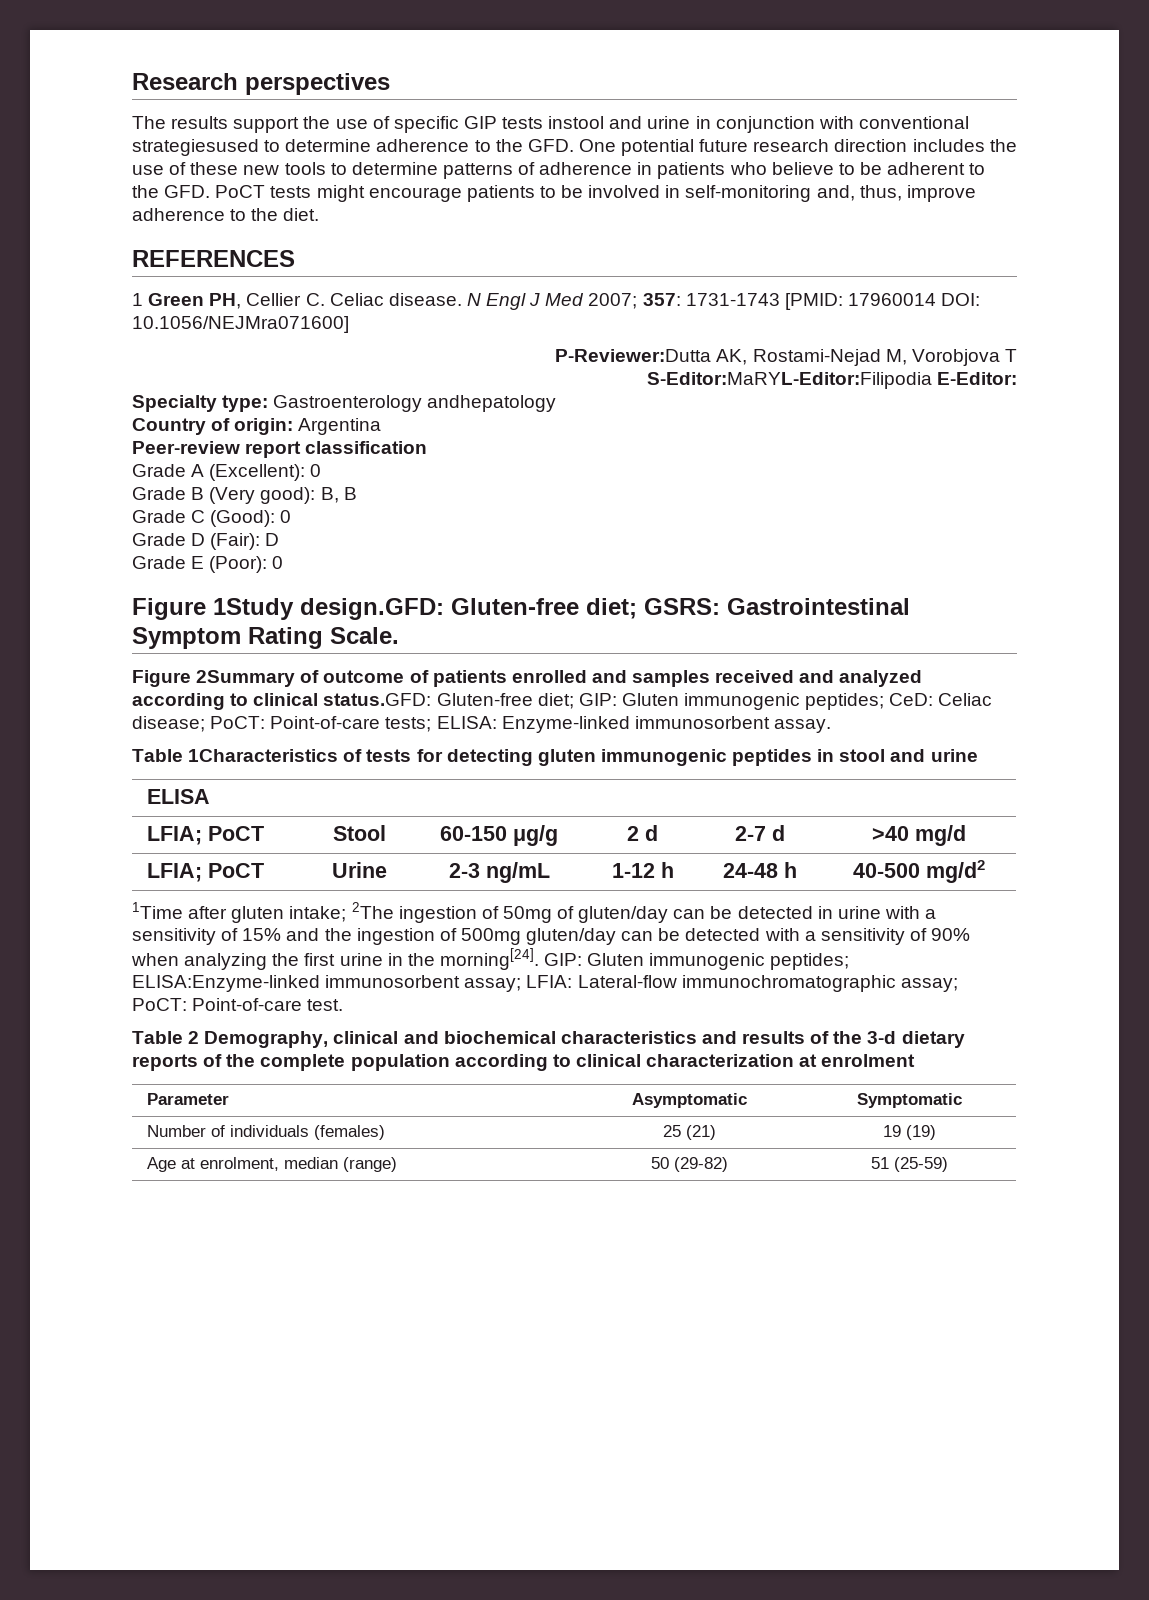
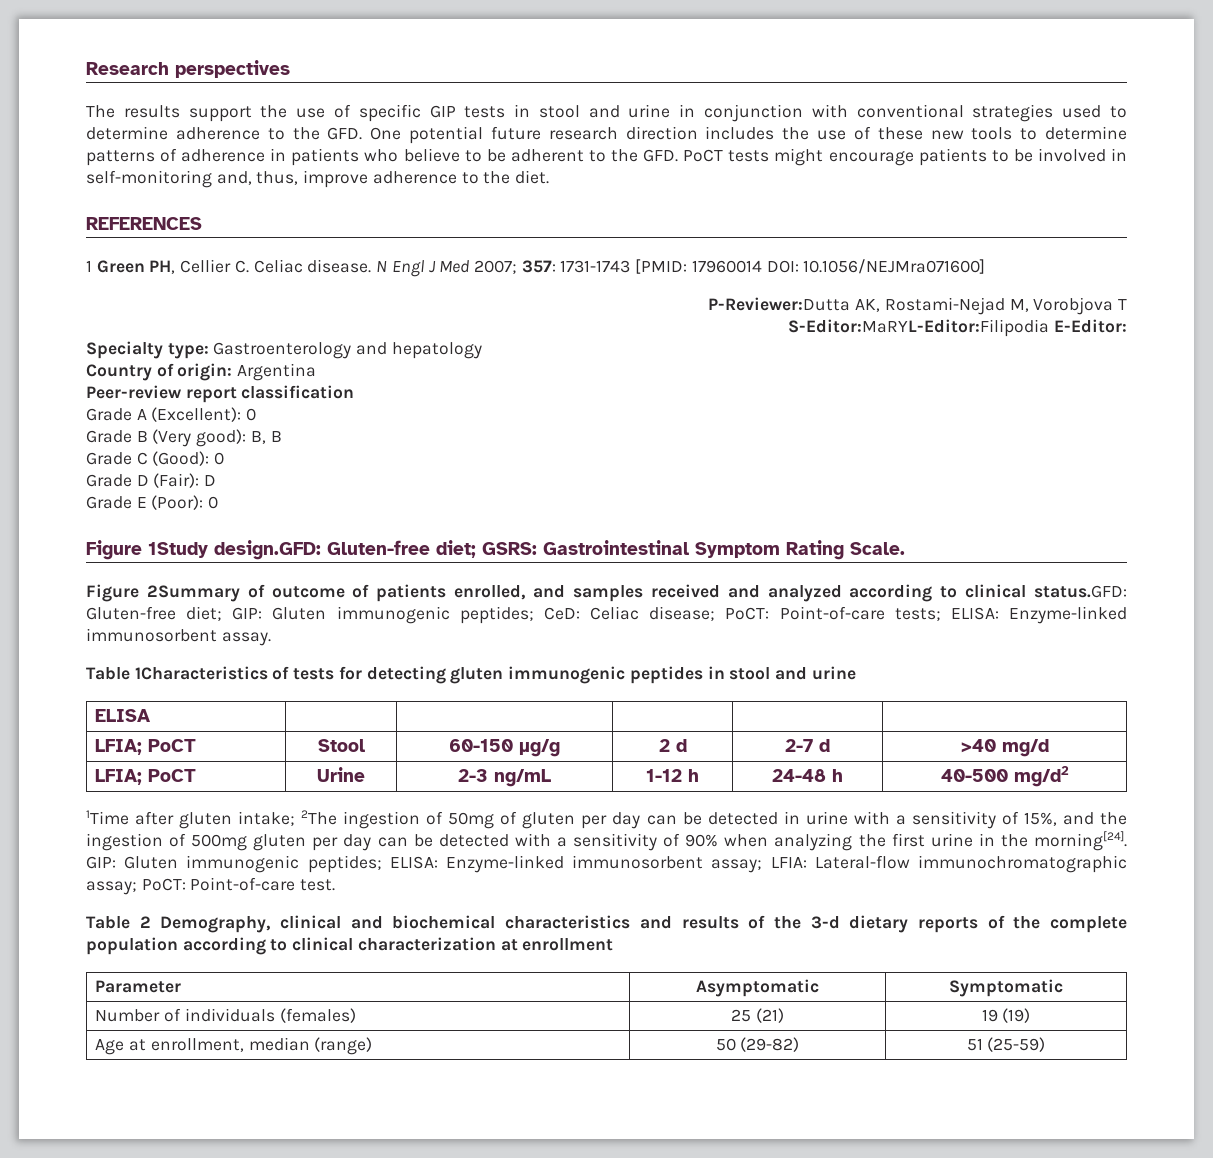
- The results support the use of specific GIP tests instool and urine in conjunction with conventional strategiesused to determine adherence to the GFD. One potential future research direction includes the use of these new tools to determine patterns of adherence in patients who believe to be adherent to the GFD. PoCT tests might encourage patients to be involved in self-monitoring and, thus, improve adherence to the diet.
+ The results support the use of specific GIP tests in stool and urine in conjunction with conventional strategies used to determine adherence to the GFD. One potential future research direction includes the use of these new tools to determine patterns of adherence in patients who believe to be adherent to the GFD. PoCT tests might encourage patients to be involved in self-monitoring and, thus, improve adherence to the diet.
- Specialty type: Gastroenterology andhepatology
+ Specialty type: Gastroenterology and hepatology
- Figure 2Summary of outcome of patients enrolled and samples received and analyzed according to clinical status.GFD: Gluten-free diet; GIP: Gluten immunogenic peptides; CeD: Celiac disease; PoCT: Point-of-care tests; ELISA: Enzyme-linked immunosorbent assay.
+ Figure 2Summary of outcome of patients enrolled, and samples received and analyzed according to clinical status.GFD: Gluten-free diet; GIP: Gluten immunogenic peptides; CeD: Celiac disease; PoCT: Point-of-care tests; ELISA: Enzyme-linked immunosorbent assay.
- 1Time after gluten intake; 2The ingestion of 50mg of gluten/day can be detected in urine with a sensitivity of 15% and the ingestion of 500mg gluten/day can be detected with a sensitivity of 90% when analyzing the first urine in the morning[24].
+ 1Time after gluten intake; 2The ingestion of 50mg of gluten per day can be detected in urine with a sensitivity of 15%, and the ingestion of 500mg gluten per day can be detected with a sensitivity of 90% when analyzing the first urine in the morning[24].
- GIP: Gluten immunogenic peptides; ELISA:Enzyme-linked immunosorbent assay; LFIA: Lateral-flow immunochromatographic assay; PoCT: Point-of-care test.
+ GIP: Gluten immunogenic peptides; ELISA: Enzyme-linked immunosorbent assay; LFIA: Lateral-flow immunochromatographic assay; PoCT: Point-of-care test.
- Table 2 Demography, clinical and biochemical characteristics and results of the 3-d dietary reports of the complete population according to clinical characterization at enrolment
+ Table 2 Demography, clinical and biochemical characteristics and results of the 3-d dietary reports of the complete population according to clinical characterization at enrollment
- Age at enrolment, median (range) | 50 (29-82) | 51 (25-59)
+ Age at enrollment, median (range) | 50 (29-82) | 51 (25-59)

